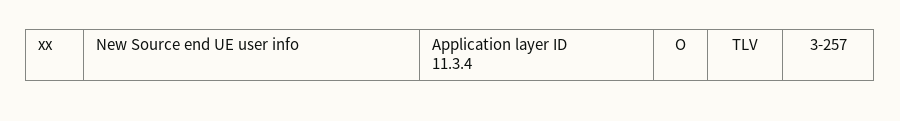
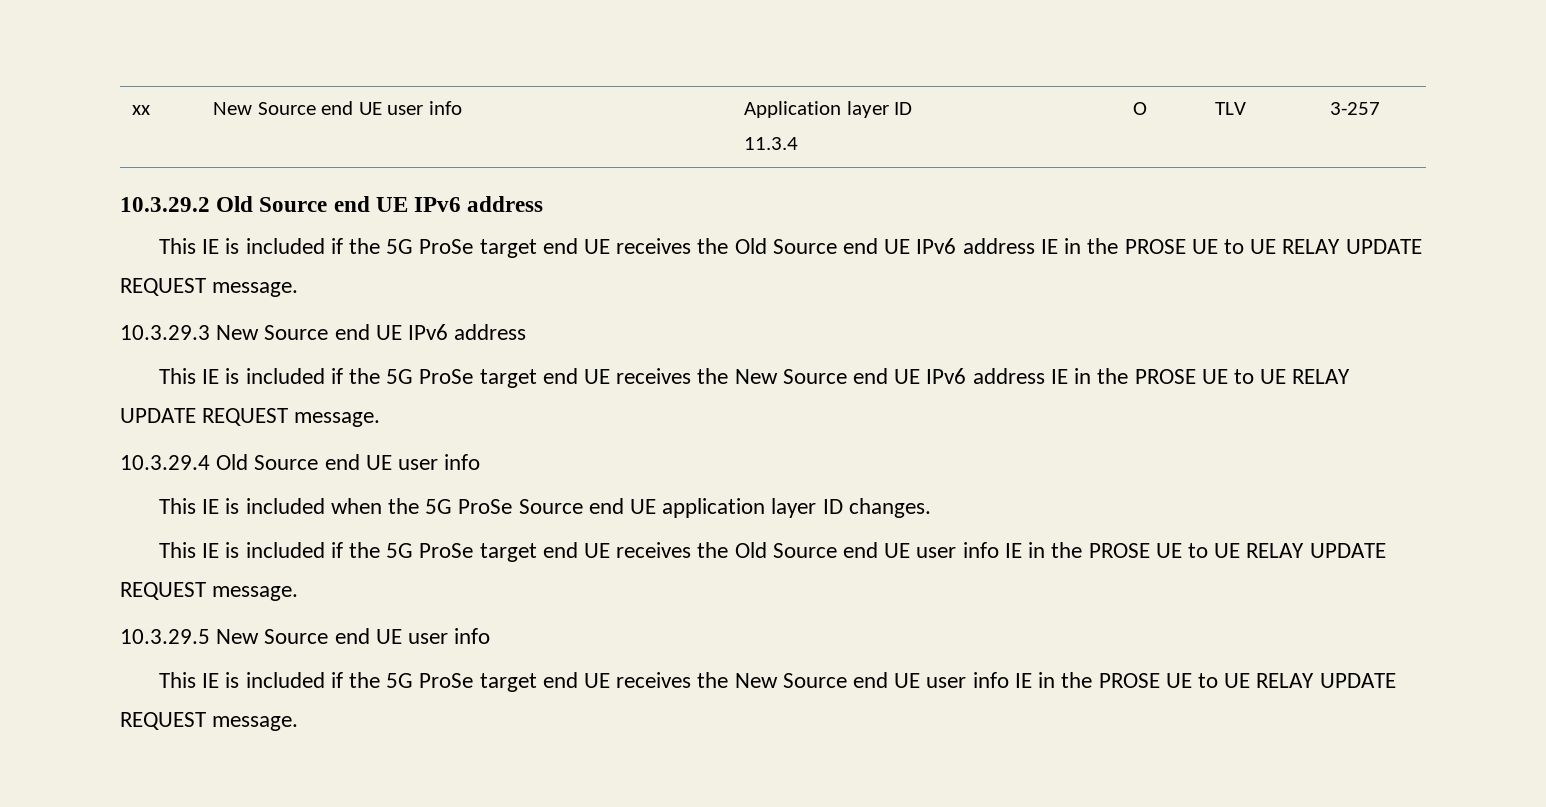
+ 10.3.29.2 Old Source end UE IPv6 address
+ This IE is included if the 5G ProSe target end UE receives the Old Source end UE IPv6 address IE in the PROSE UE to UE RELAY UPDATE REQUEST message.
+ 10.3.29.3 New Source end UE IPv6 address
+ This IE is included if the 5G ProSe target end UE receives the New Source end UE IPv6 address IE in the PROSE UE to UE RELAY UPDATE REQUEST message.
+ 10.3.29.4 Old Source end UE user info
+ This IE is included when the 5G ProSe Source end UE application layer ID changes.
+ This IE is included if the 5G ProSe target end UE receives the Old Source end UE user info IE in the PROSE UE to UE RELAY UPDATE REQUEST message.
+ 10.3.29.5 New Source end UE user info
+ This IE is included if the 5G ProSe target end UE receives the New Source end UE user info IE in the PROSE UE to UE RELAY UPDATE REQUEST message.

